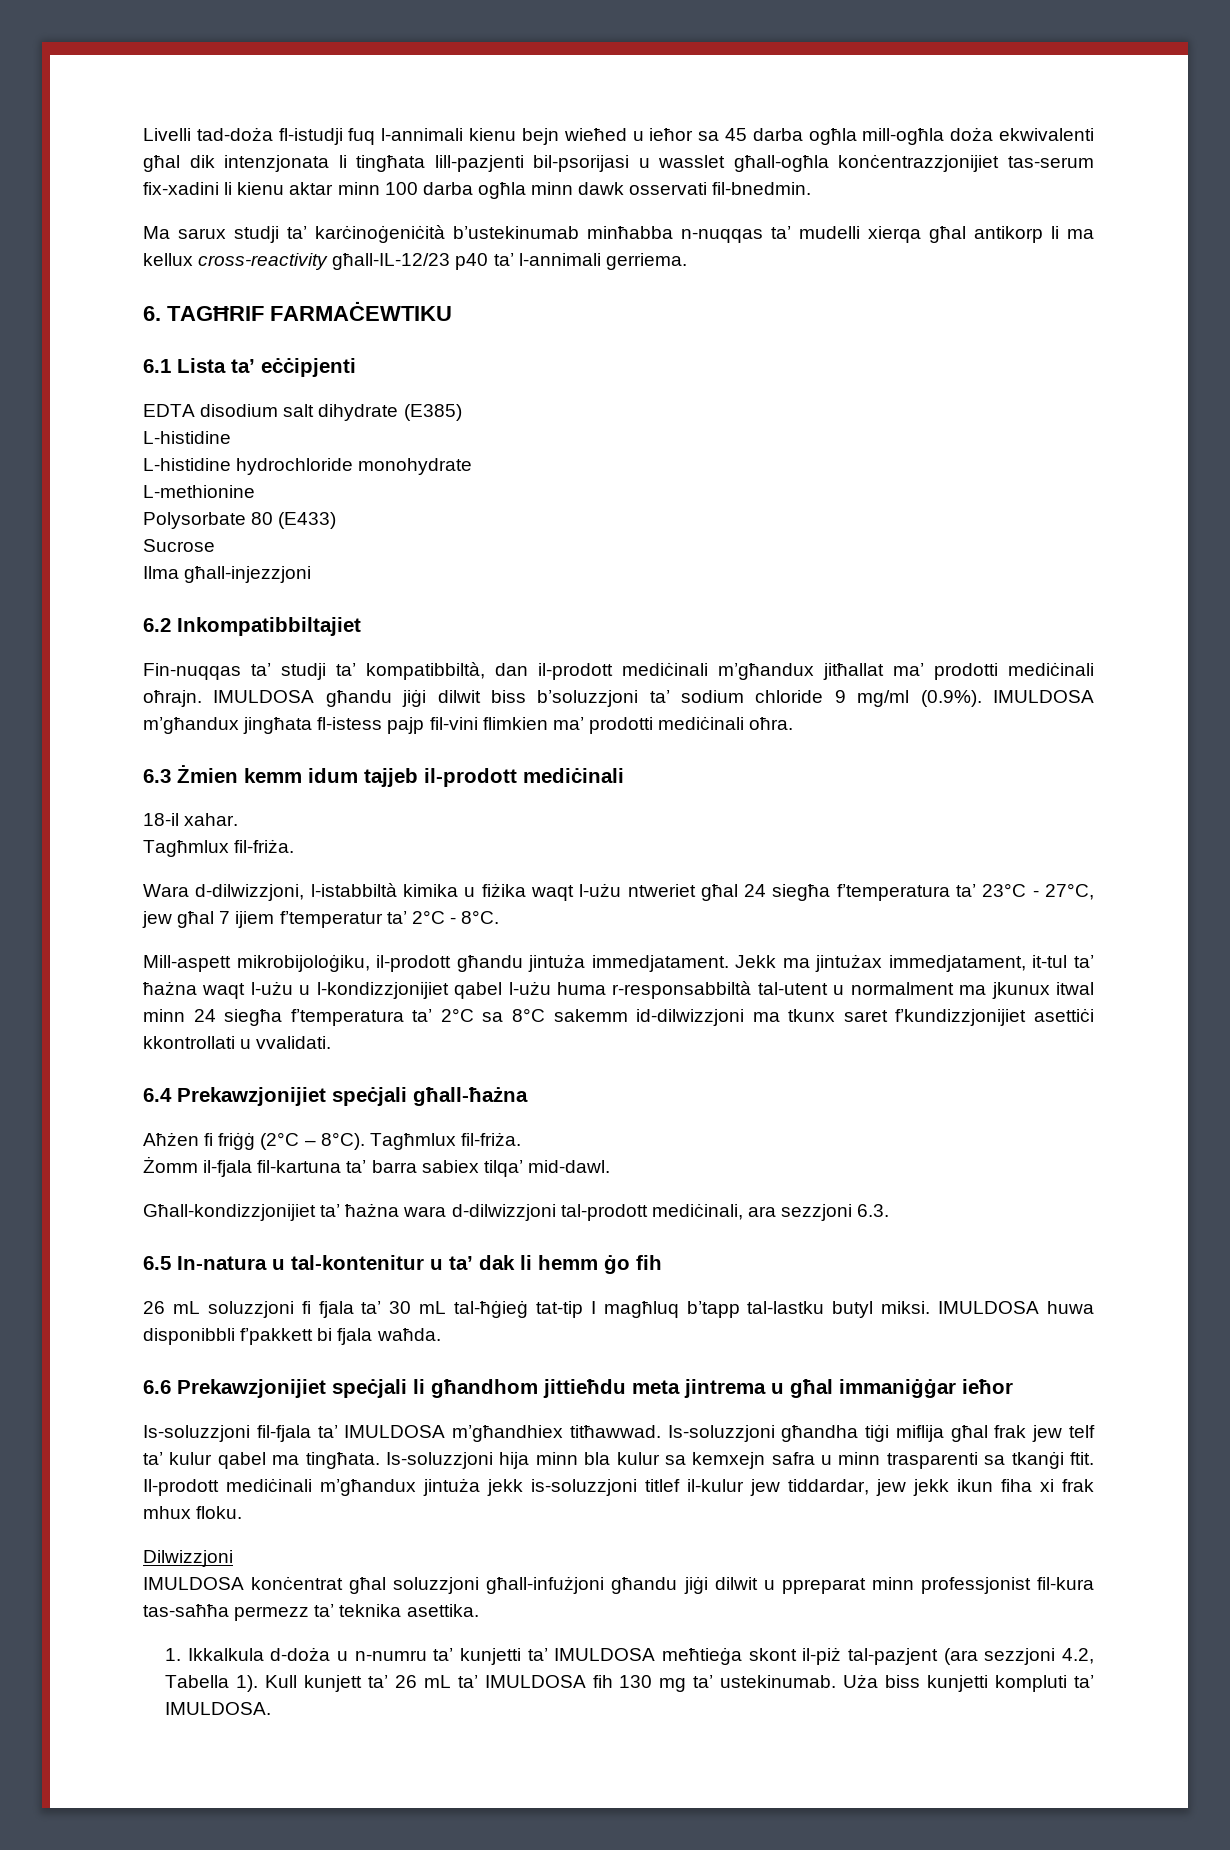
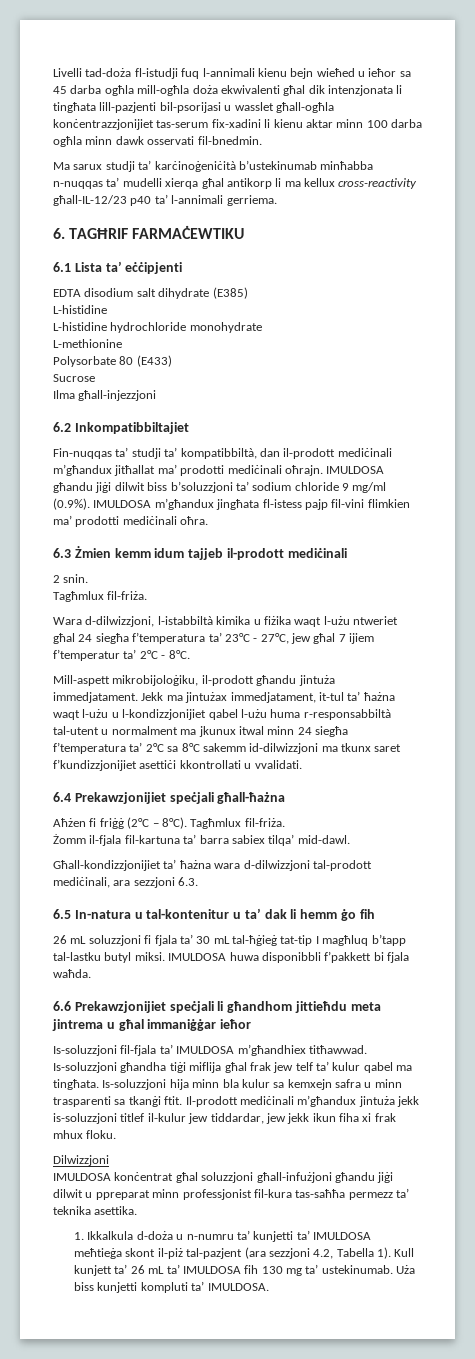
- 18-il xahar.
+ 2 snin.

